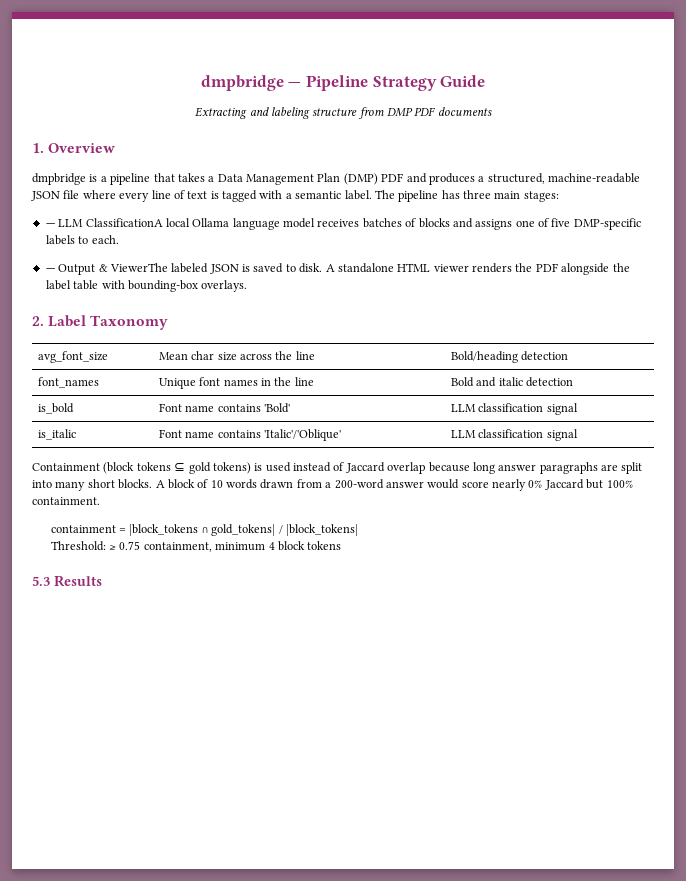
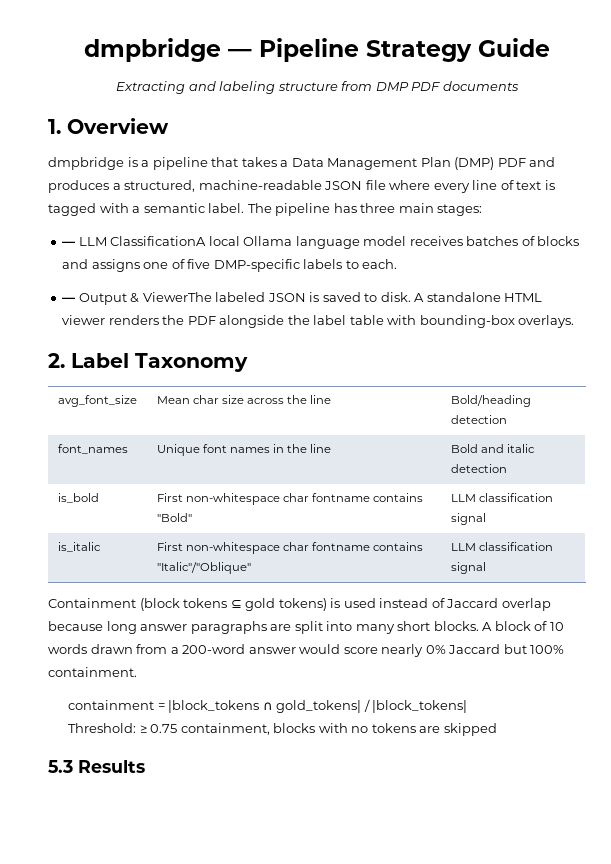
- is_bold | Font name contains 'Bold' | LLM classification signal
- is_italic | Font name contains 'Italic'/'Oblique' | LLM classification signal
+ is_bold | First non-whitespace char fontname contains "Bold" | LLM classification signal
+ is_italic | First non-whitespace char fontname contains "Italic"/"Oblique" | LLM classification signal
- Threshold: ≥ 0.75 containment, minimum 4 block tokens
+ Threshold: ≥ 0.75 containment, blocks with no tokens are skipped

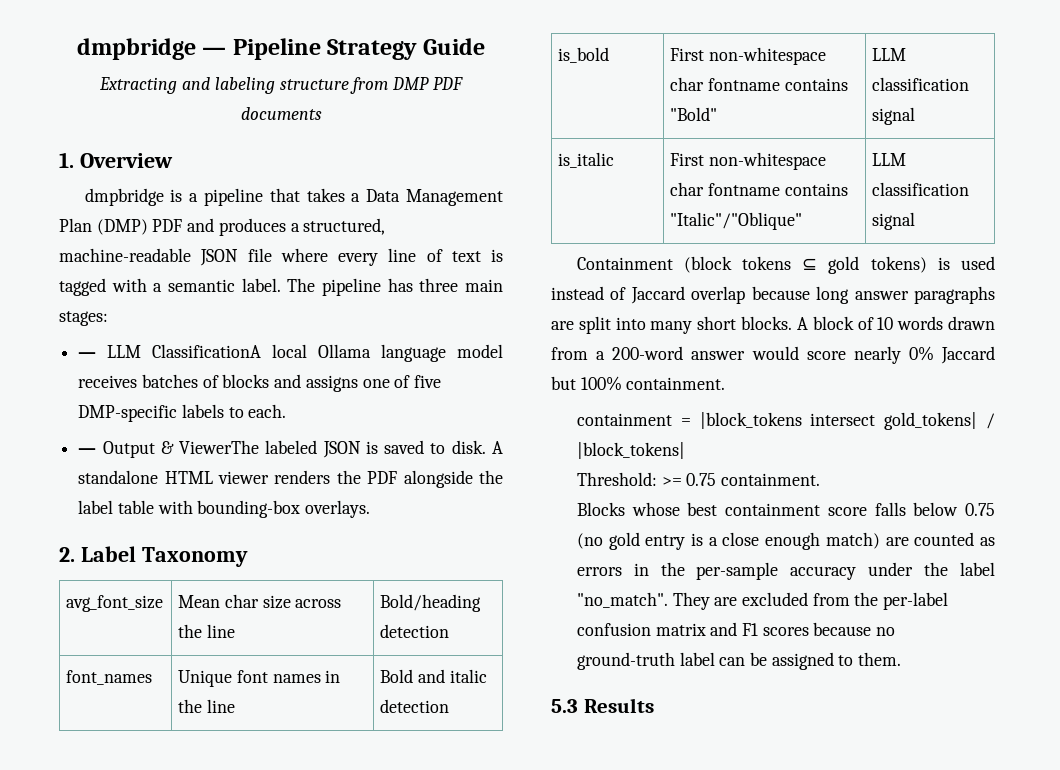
- containment = |block_tokens ∩ gold_tokens| / |block_tokens|
+ containment = |block_tokens intersect gold_tokens| / |block_tokens|
- Threshold: ≥ 0.75 containment, blocks with no tokens are skipped
+ Threshold: >= 0.75 containment.
+ Blocks whose best containment score falls below 0.75 (no gold entry is a close enough match) are counted as errors in the per-sample accuracy under the label "no_match". They are excluded from the per-label confusion matrix and F1 scores because no ground-truth label can be assigned to them.

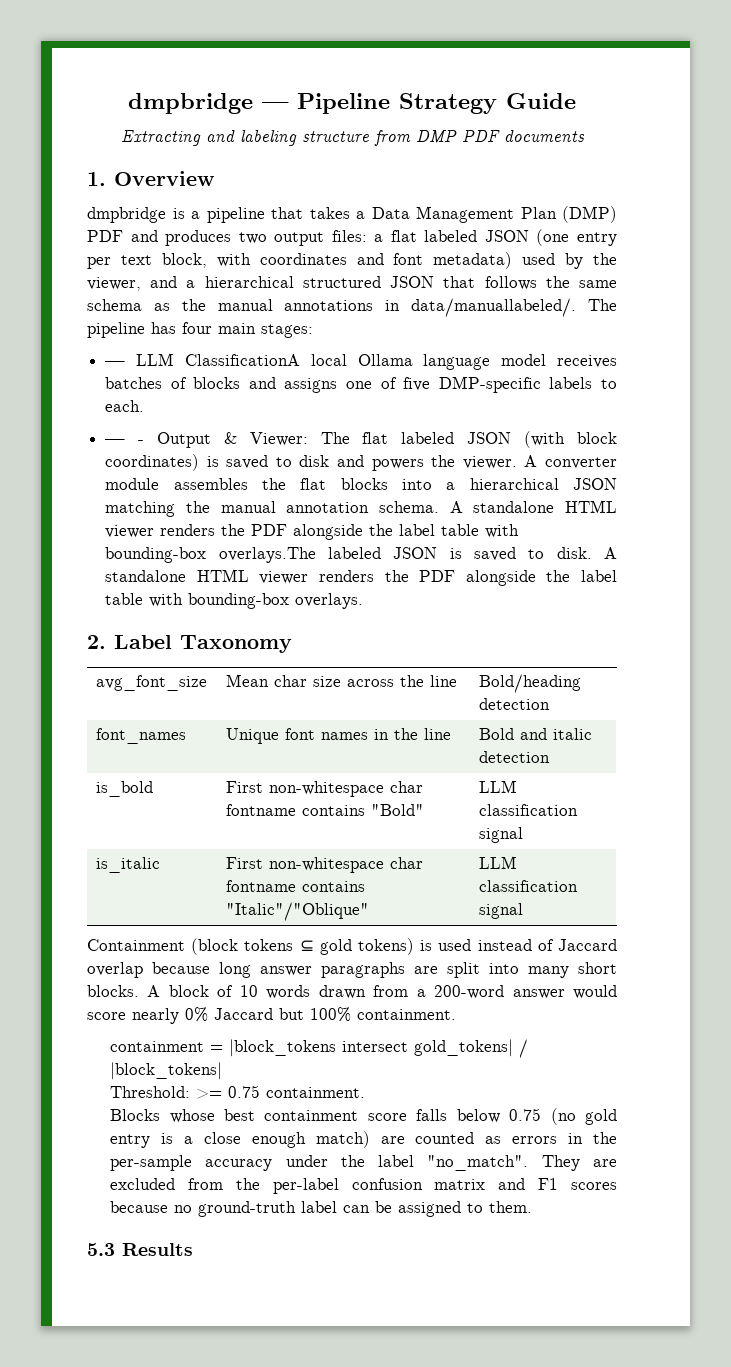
- dmpbridge is a pipeline that takes a Data Management Plan (DMP) PDF and produces a structured, machine-readable JSON file where every line of text is tagged with a semantic label.
+ dmpbridge is a pipeline that takes a Data Management Plan (DMP) PDF and produces two output files: a flat labeled JSON (one entry per text block, with coordinates and font metadata) used by the viewer, and a hierarchical structured JSON that follows the same schema as the manual annotations in data/manuallabeled/.
- The pipeline has three main stages:
+ The pipeline has four main stages:
- — Output & ViewerThe labeled JSON is saved to disk.
+ — - Output & Viewer: The flat labeled JSON (with block coordinates) is saved to disk and powers the viewer. A converter module assembles the flat blocks into a hierarchical JSON matching the manual annotation schema. A standalone HTML viewer renders the PDF alongside the label table with bounding-box overlays.The labeled JSON is saved to disk.

